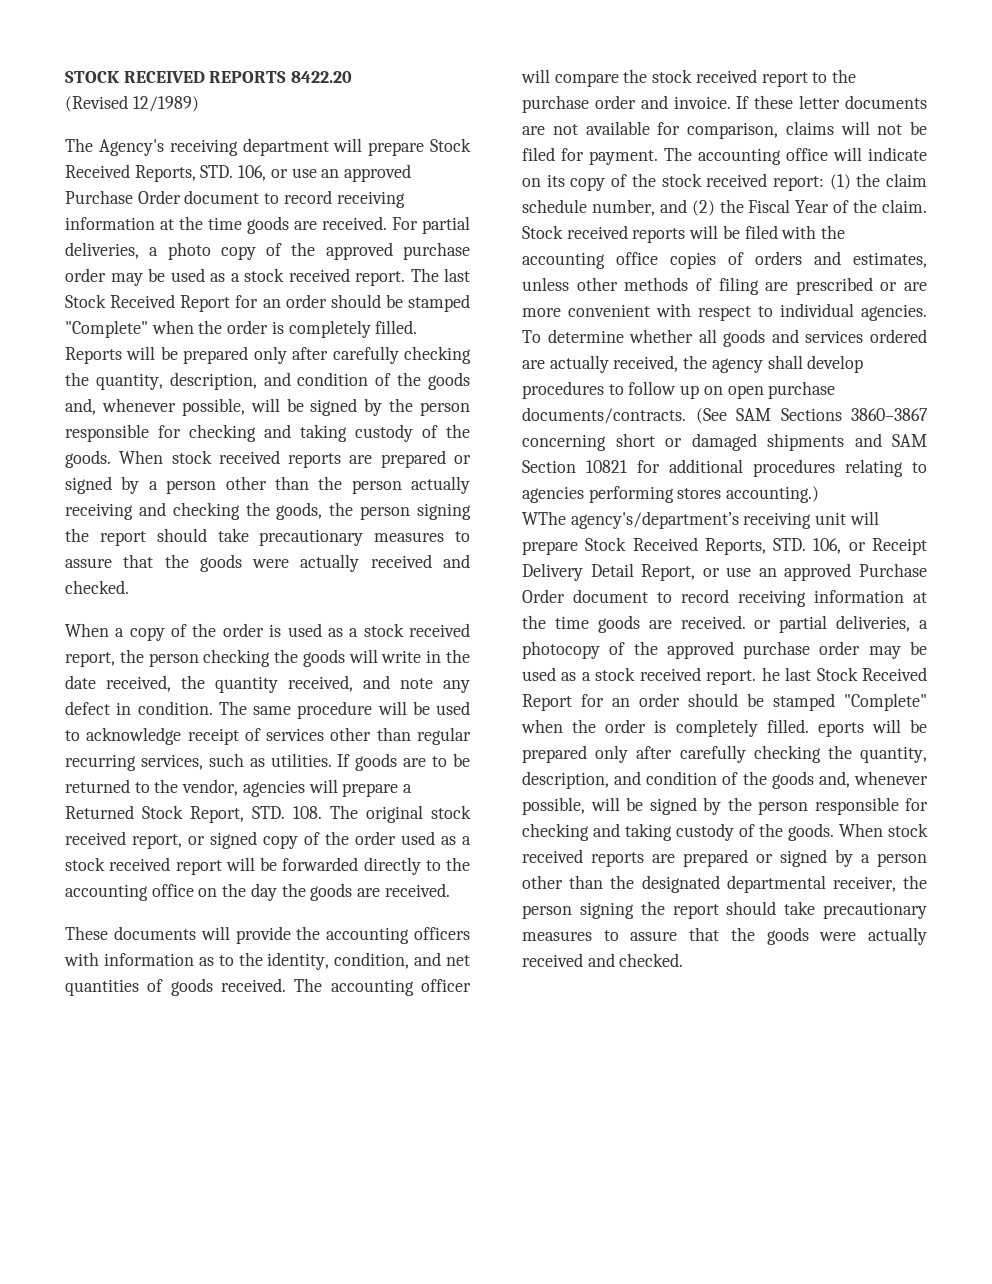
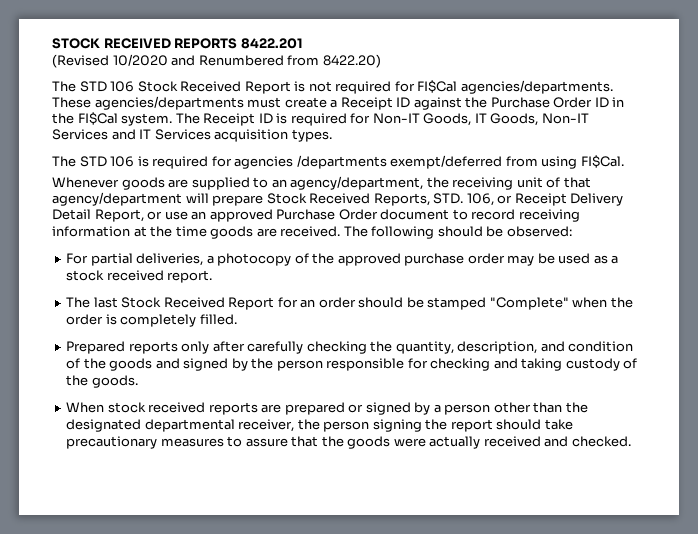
- STOCK RECEIVED REPORTS 8422.20
+ STOCK RECEIVED REPORTS 8422.201
- (Revised 12/1989)
- The Agency's receiving department will prepare Stock Received Reports, STD. 106, or use an approved Purchase Order document to record receiving information at the time goods are received. For partial deliveries, a photo copy of the approved purchase order may be used as a stock received report. The last Stock Received Report for an order should be stamped "Complete" when the order is completely filled. Reports will be prepared only after carefully checking the quantity, description, and condition of the goods and, whenever possible, will be signed by the person responsible for checking and taking custody of the goods. When stock received reports are prepared or signed by a person other than the person actually receiving and checking the goods, the person signing the report should take precautionary measures to assure that the goods were actually received and checked.
- When a copy of the order is used as a stock received report, the person checking the goods will write in the date received, the quantity received, and note any defect in condition. The same procedure will be used to acknowledge receipt of services other than regular recurring services, such as utilities. If goods are to be returned to the vendor, agencies will prepare a Returned Stock Report, STD. 108. The original stock received report, or signed copy of the order used as a stock received report will be forwarded directly to the accounting office on the day the goods are received.
- These documents will provide the accounting officers with information as to the identity, condition, and net quantities of goods received. The accounting officer will compare the stock received report to the purchase order and invoice. If these letter documents are not available for comparison, claims will not be filed for payment. The accounting office will indicate on its copy of the stock received report: (1) the claim schedule number, and (2) the Fiscal Year of the claim. Stock received reports will be filed with the accounting office copies of orders and estimates, unless other methods of filing are prescribed or are more convenient with respect to individual agencies. To determine whether all goods and services ordered are actually received, the agency shall develop procedures to follow up on open purchase documents/contracts. (See SAM Sections 3860–3867 concerning short or damaged shipments and SAM Section 10821 for additional procedures relating to agencies performing stores accounting.)
- WThe agency's/department’s receiving unit will prepare Stock Received Reports, STD. 106, or Receipt Delivery Detail Report, or use an approved Purchase Order document to record receiving information at the time goods are received. or partial deliveries, a photocopy of the approved purchase order may be used as a stock received report. he last Stock Received Report for an order should be stamped "Complete" when the order is completely filled. eports will be prepared only after carefully checking the quantity, description, and condition of the goods and, whenever possible, will be signed by the person responsible for checking and taking custody of the goods. When stock received reports are prepared or signed by a person other than the designated departmental receiver, the person signing the report should take precautionary measures to assure that the goods were actually received and checked.
+ (Revised 10/2020 and Renumbered from 8422.20)
+ The STD 106 Stock Received Report is not required for FI$Cal agencies/departments. These agencies/departments must create a Receipt ID against the Purchase Order ID in the FI$Cal system. The Receipt ID is required for Non-IT Goods, IT Goods, Non-IT Services and IT Services acquisition types.
+ The STD 106 is required for agencies /departments exempt/deferred from using FI$Cal.
+ Whenever goods are supplied to an agency/department, the receiving unit of that agency/department will prepare Stock Received Reports, STD. 106, or Receipt Delivery Detail Report, or use an approved Purchase Order document to record receiving information at the time goods are received. The following should be observed:
+ For partial deliveries, a photocopy of the approved purchase order may be used as a stock received report.
+ The last Stock Received Report for an order should be stamped "Complete" when the order is completely filled.
+ Prepared reports only after carefully checking the quantity, description, and condition of the goods and signed by the person responsible for checking and taking custody of the goods.
+ When stock received reports are prepared or signed by a person other than the designated departmental receiver, the person signing the report should take precautionary measures to assure that the goods were actually received and checked.

